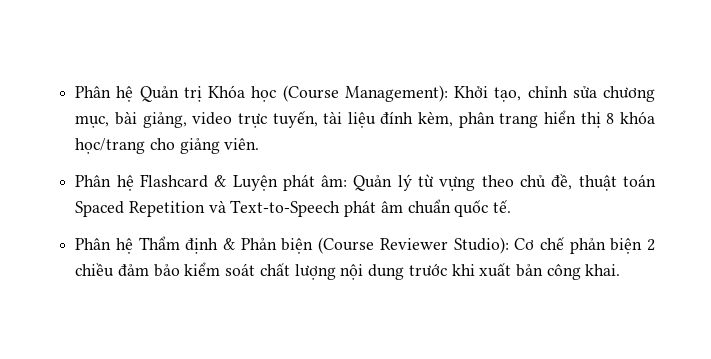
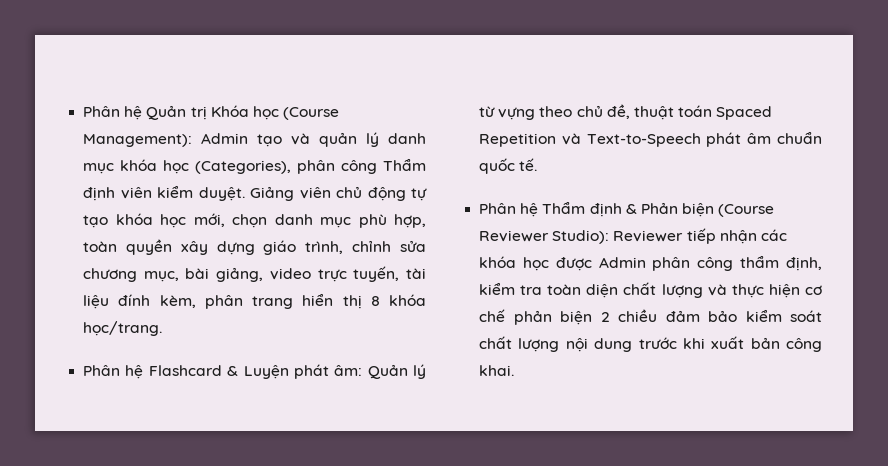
- Phân hệ Quản trị Khóa học (Course Management): Khởi tạo, chỉnh sửa chương mục, bài giảng, video trực tuyến, tài liệu đính kèm, phân trang hiển thị 8 khóa học/trang cho giảng viên.
+ Phân hệ Quản trị Khóa học (Course Management): Admin tạo và quản lý danh mục khóa học (Categories), phân công Thẩm định viên kiểm duyệt. Giảng viên chủ động tự tạo khóa học mới, chọn danh mục phù hợp, toàn quyền xây dựng giáo trình, chỉnh sửa chương mục, bài giảng, video trực tuyến, tài liệu đính kèm, phân trang hiển thị 8 khóa học/trang.
- Phân hệ Thẩm định & Phản biện (Course Reviewer Studio): Cơ chế phản biện 2 chiều đảm bảo kiểm soát chất lượng nội dung trước khi xuất bản công khai.
+ Phân hệ Thẩm định & Phản biện (Course Reviewer Studio): Reviewer tiếp nhận các khóa học được Admin phân công thẩm định, kiểm tra toàn diện chất lượng và thực hiện cơ chế phản biện 2 chiều đảm bảo kiểm soát chất lượng nội dung trước khi xuất bản công khai.

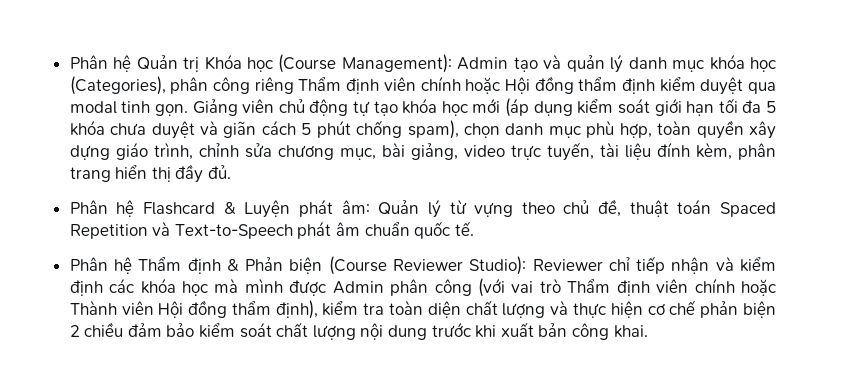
- Phân hệ Quản trị Khóa học (Course Management): Admin tạo và quản lý danh mục khóa học (Categories), phân công Thẩm định viên kiểm duyệt.
+ Phân hệ Quản trị Khóa học (Course Management): Admin tạo và quản lý danh mục khóa học (Categories), phân công riêng Thẩm định viên chính hoặc Hội đồng thẩm định kiểm duyệt qua modal tinh gọn.
- Giảng viên chủ động tự tạo khóa học mới, chọn danh mục phù hợp, toàn quyền xây dựng giáo trình, chỉnh sửa chương mục, bài giảng, video trực tuyến, tài liệu đính kèm, phân trang hiển thị 8 khóa học/trang.
+ Giảng viên chủ động tự tạo khóa học mới (áp dụng kiểm soát giới hạn tối đa 5 khóa chưa duyệt và giãn cách 5 phút chống spam), chọn danh mục phù hợp, toàn quyền xây dựng giáo trình, chỉnh sửa chương mục, bài giảng, video trực tuyến, tài liệu đính kèm, phân trang hiển thị đầy đủ.
- Phân hệ Thẩm định & Phản biện (Course Reviewer Studio): Reviewer tiếp nhận các khóa học được Admin phân công thẩm định, kiểm tra toàn diện chất lượng và thực hiện cơ chế phản biện 2 chiều đảm bảo kiểm soát chất lượng nội dung trước khi xuất bản công khai.
+ Phân hệ Thẩm định & Phản biện (Course Reviewer Studio): Reviewer chỉ tiếp nhận và kiểm định các khóa học mà mình được Admin phân công (với vai trò Thẩm định viên chính hoặc Thành viên Hội đồng thẩm định), kiểm tra toàn diện chất lượng và thực hiện cơ chế phản biện 2 chiều đảm bảo kiểm soát chất lượng nội dung trước khi xuất bản công khai.

